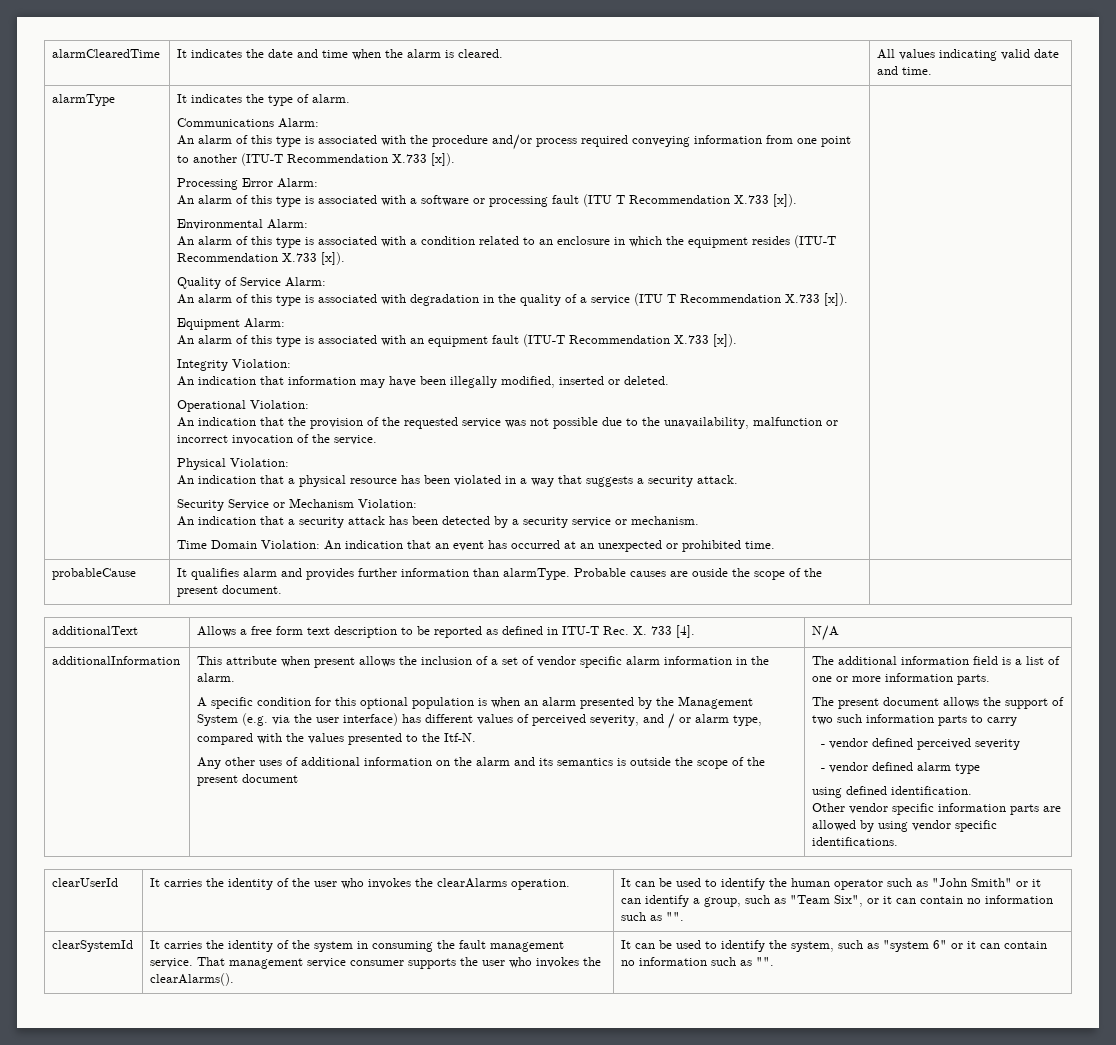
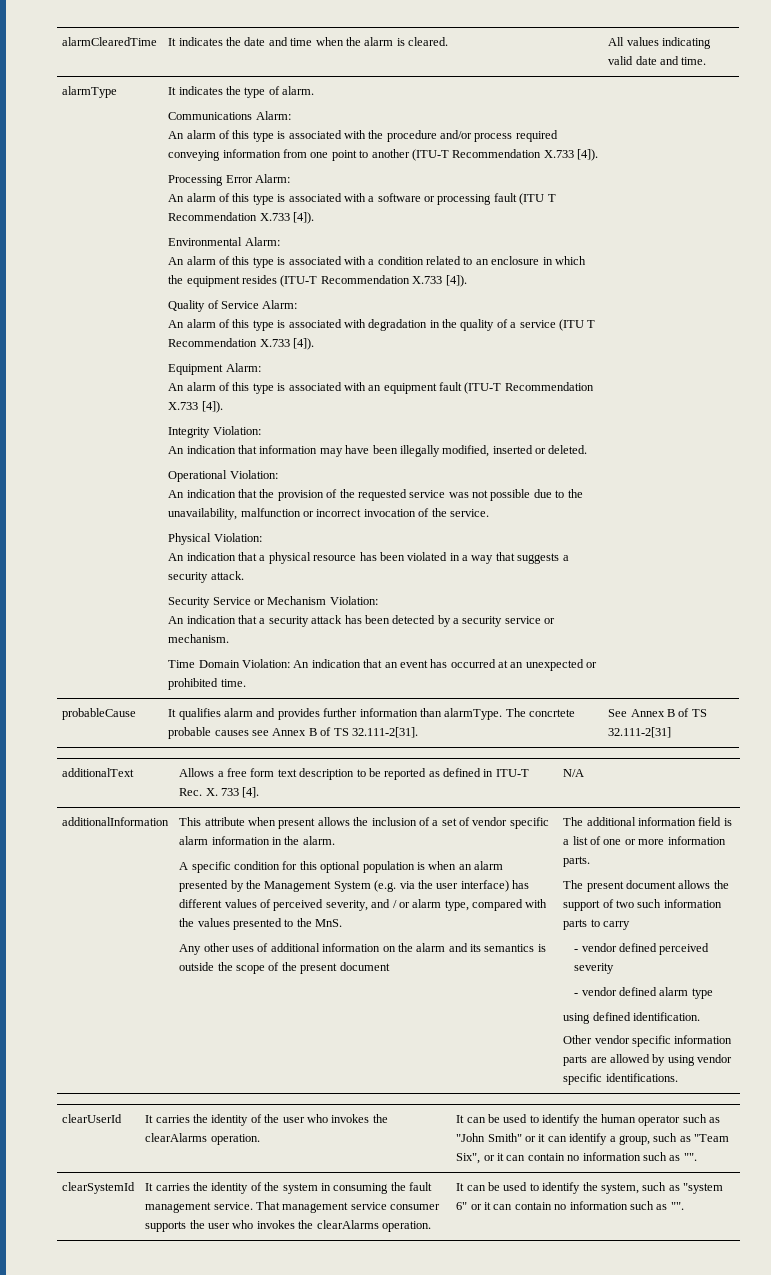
- An alarm of this type is associated with the procedure and/or process required conveying information from one point to another (ITU-T Recommendation X.733 [x]).
+ An alarm of this type is associated with the procedure and/or process required conveying information from one point to another (ITU-T Recommendation X.733 [4]).
- An alarm of this type is associated with a software or processing fault (ITU T Recommendation X.733 [x]).
+ An alarm of this type is associated with a software or processing fault (ITU T Recommendation X.733 [4]).
- An alarm of this type is associated with a condition related to an enclosure in which the equipment resides (ITU-T Recommendation X.733 [x]).
+ An alarm of this type is associated with a condition related to an enclosure in which the equipment resides (ITU-T Recommendation X.733 [4]).
- An alarm of this type is associated with degradation in the quality of a service (ITU T Recommendation X.733 [x]).
+ An alarm of this type is associated with degradation in the quality of a service (ITU T Recommendation X.733 [4]).
- An alarm of this type is associated with an equipment fault (ITU-T Recommendation X.733 [x]).
+ An alarm of this type is associated with an equipment fault (ITU-T Recommendation X.733 [4]).
- probableCause | It qualifies alarm and provides further information than alarmType. Probable causes are ouside the scope of the present document. |
+ probableCause | It qualifies alarm and provides further information than alarmType. The concrtete probable causes see Annex B of TS 32.111-2[31]. | See Annex B of TS 32.111-2[31]
- A specific condition for this optional population is when an alarm presented by the Management System (e.g. via the user interface) has different values of perceived severity, and / or alarm type, compared with the values presented to the Itf-N.
+ A specific condition for this optional population is when an alarm presented by the Management System (e.g. via the user interface) has different values of perceived severity, and / or alarm type, compared with the values presented to the MnS.
- That management service consumer supports the user who invokes the clearAlarms().
+ That management service consumer supports the user who invokes the clearAlarms operation.

